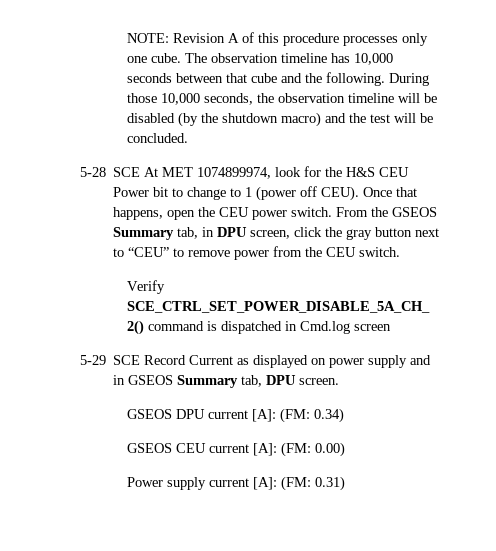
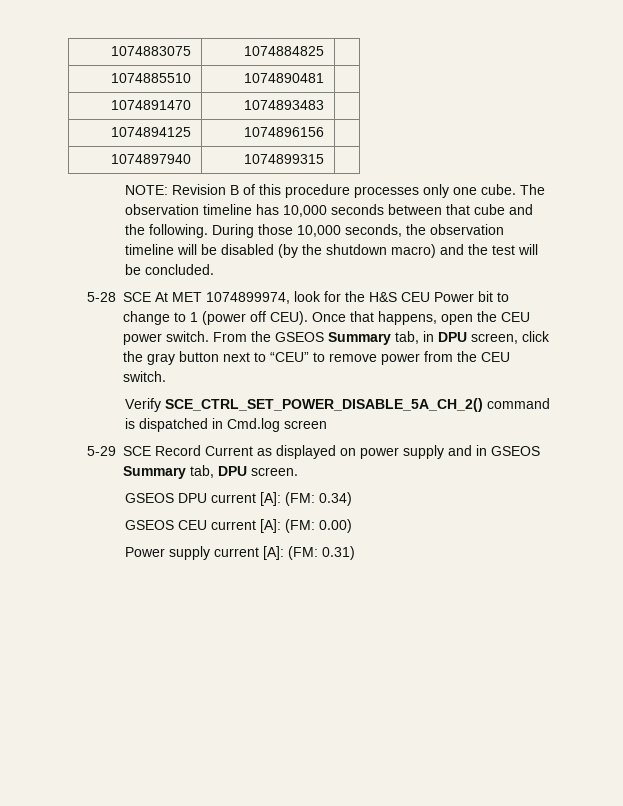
+ 1074883075 | 1074884825 |
+ 1074885510 | 1074890481 |
+ 1074891470 | 1074893483 |
+ 1074894125 | 1074896156 |
+ 1074897940 | 1074899315 |
- NOTE: Revision A of this procedure processes only one cube.
+ NOTE: Revision B of this procedure processes only one cube.

